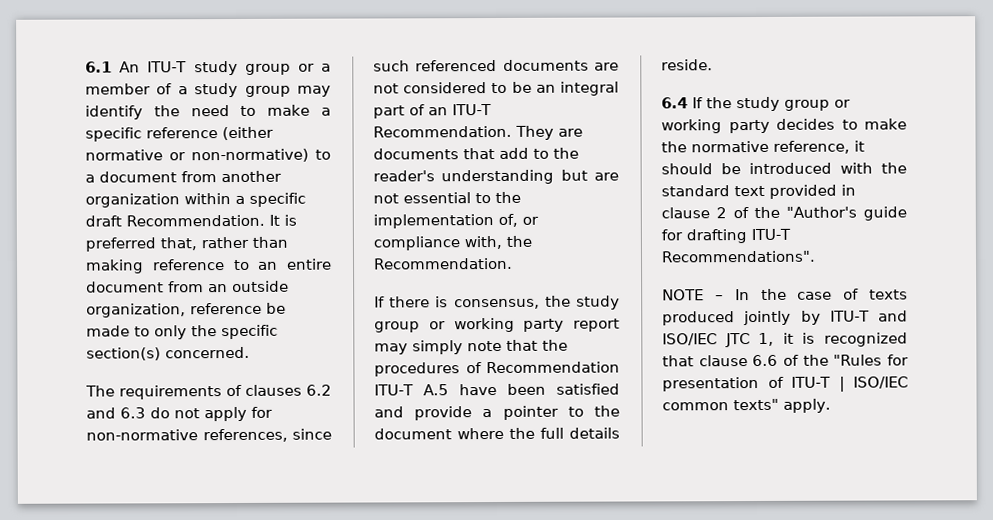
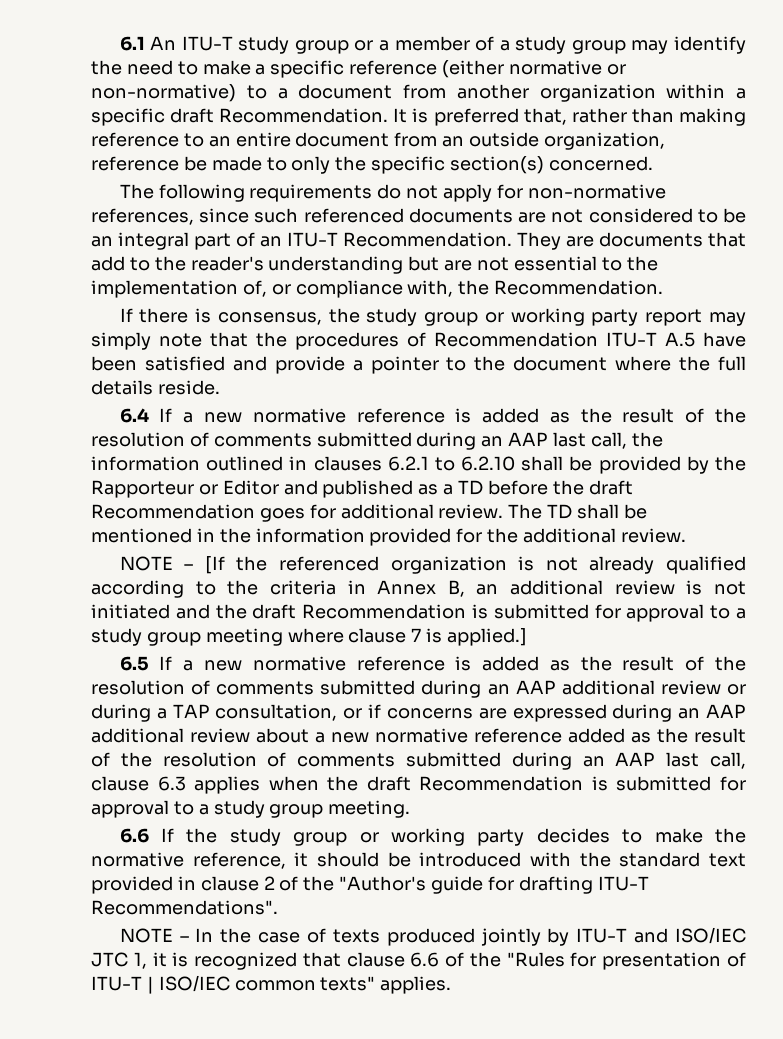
- The requirements of clauses 6.2 and 6.3 do not apply for non-normative references, since such referenced documents are not considered to be an integral part of an ITU-T Recommendation.
+ The following requirements do not apply for non-normative references, since such referenced documents are not considered to be an integral part of an ITU-T Recommendation.
- 6.4 If the study group or working party decides to make the normative reference, it should be introduced with the standard text provided in clause 2 of the "Author's guide for drafting ITU-T Recommendations".
+ 6.4 If a new normative reference is added as the result of the resolution of comments submitted during an AAP last call, the information outlined in clauses 6.2.1 to 6.2.10 shall be provided by the Rapporteur or Editor and published as a TD before the draft Recommendation goes for additional review. The TD shall be mentioned in the information provided for the additional review.
+ NOTE – [If the referenced organization is not already qualified according to the criteria in Annex B, an additional review is not initiated and the draft Recommendation is submitted for approval to a study group meeting where clause 7 is applied.]
+ 6.5 If a new normative reference is added as the result of the resolution of comments submitted during an AAP additional review or during a TAP consultation, or if concerns are expressed during an AAP additional review about a new normative reference added as the result of the resolution of comments submitted during an AAP last call, clause 6.3 applies when the draft Recommendation is submitted for approval to a study group meeting.
+ 6.6 If the study group or working party decides to make the normative reference, it should be introduced with the standard text provided in clause 2 of the "Author's guide for drafting ITU-T Recommendations".
- NOTE – In the case of texts produced jointly by ITU-T and ISO/IEC JTC 1, it is recognized that clause 6.6 of the "Rules for presentation of ITU-T | ISO/IEC common texts" apply.
+ NOTE – In the case of texts produced jointly by ITU-T and ISO/IEC JTC 1, it is recognized that clause 6.6 of the "Rules for presentation of ITU-T | ISO/IEC common texts" applies.

